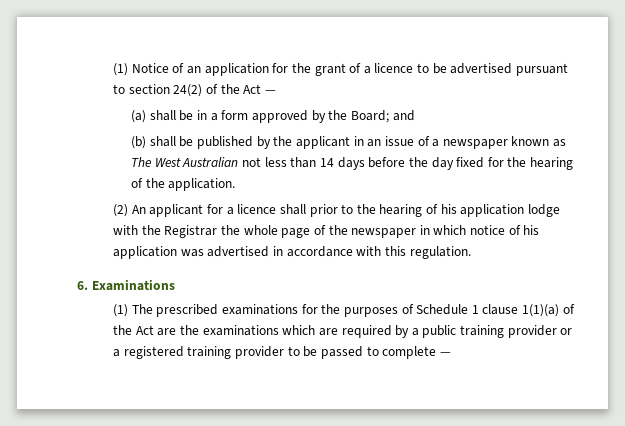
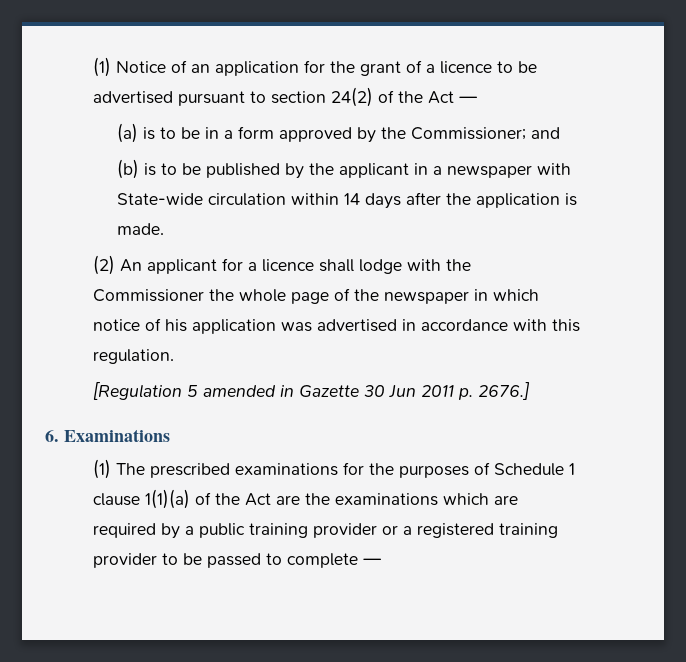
- (a) shall be in a form approved by the Board; and
+ (a) is to be in a form approved by the Commissioner; and
- (b) shall be published by the applicant in an issue of a newspaper known as The West Australian not less than 14 days before the day fixed for the hearing of the application.
+ (b) is to be published by the applicant in a newspaper with State-wide circulation within 14 days after the application is made.
- (2) An applicant for a licence shall prior to the hearing of his application lodge with the Registrar the whole page of the newspaper in which notice of his application was advertised in accordance with this regulation.
+ (2) An applicant for a licence shall lodge with the Commissioner the whole page of the newspaper in which notice of his application was advertised in accordance with this regulation.
+ [Regulation 5 amended in Gazette 30 Jun 2011 p. 2676.]

